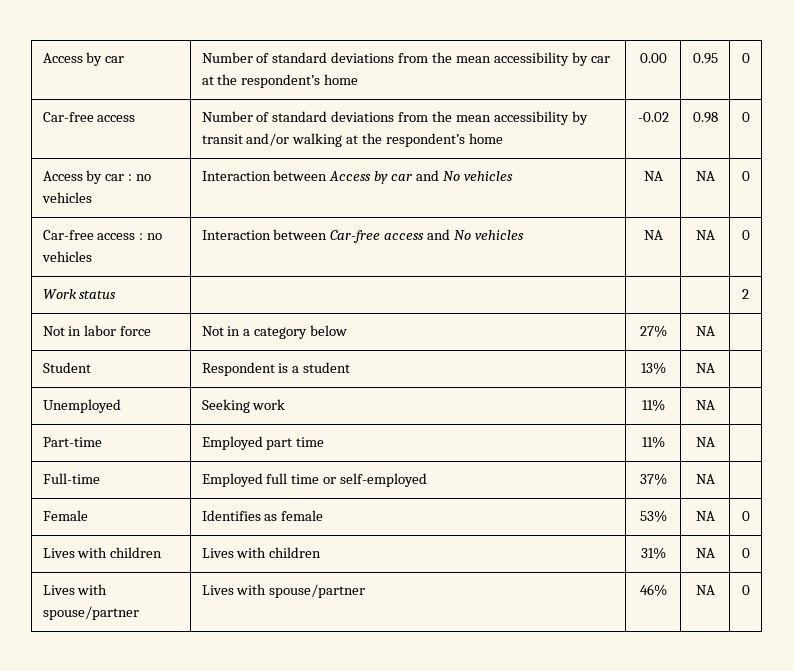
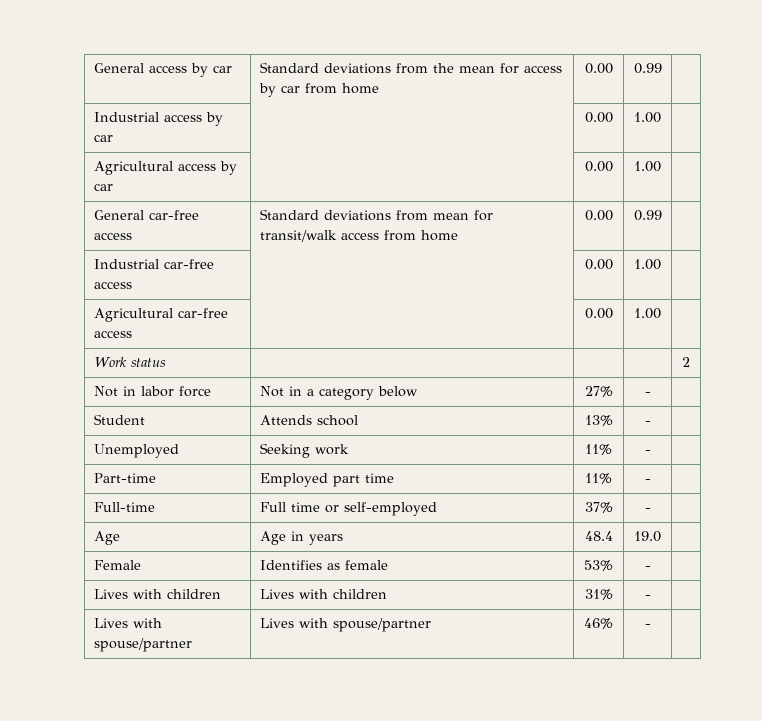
- Access by car | Number of standard deviations from the mean accessibility by car at the respondent’s home | 0.00 | 0.95 | 0
- Car-free access | Number of standard deviations from the mean accessibility by transit and/or walking at the respondent’s home | -0.02 | 0.98 | 0
- Access by car : no vehicles | Interaction between Access by car and No vehicles | NA | NA | 0
- Car-free access : no vehicles | Interaction between Car-free access and No vehicles | NA | NA | 0
+ General access by car | Standard deviations from the mean for access by car from home | 0.00 | 0.99 |
+ Industrial access by car | | 0.00 | 1.00 |
+ Agricultural access by car | | 0.00 | 1.00 |
+ General car-free access | Standard deviations from mean for transit/walk access from home | 0.00 | 0.99 |
+ Industrial car-free access | | 0.00 | 1.00 |
+ Agricultural car-free access | | 0.00 | 1.00 |
- Not in labor force | Not in a category below | 27% | NA |
+ Not in labor force | Not in a category below | 27% | - |
- Student | Respondent is a student | 13% | NA |
+ Student | Attends school | 13% | - |
- Unemployed | Seeking work | 11% | NA |
+ Unemployed | Seeking work | 11% | - |
- Part-time | Employed part time | 11% | NA |
+ Part-time | Employed part time | 11% | - |
- Full-time | Employed full time or self-employed | 37% | NA |
+ Full-time | Full time or self-employed | 37% | - |
+ Age | Age in years | 48.4 | 19.0 |
- Female | Identifies as female | 53% | NA | 0
+ Female | Identifies as female | 53% | - |
- Lives with children | Lives with children | 31% | NA | 0
+ Lives with children | Lives with children | 31% | - |
- Lives with spouse/partner | Lives with spouse/partner | 46% | NA | 0
+ Lives with spouse/partner | Lives with spouse/partner | 46% | - |

